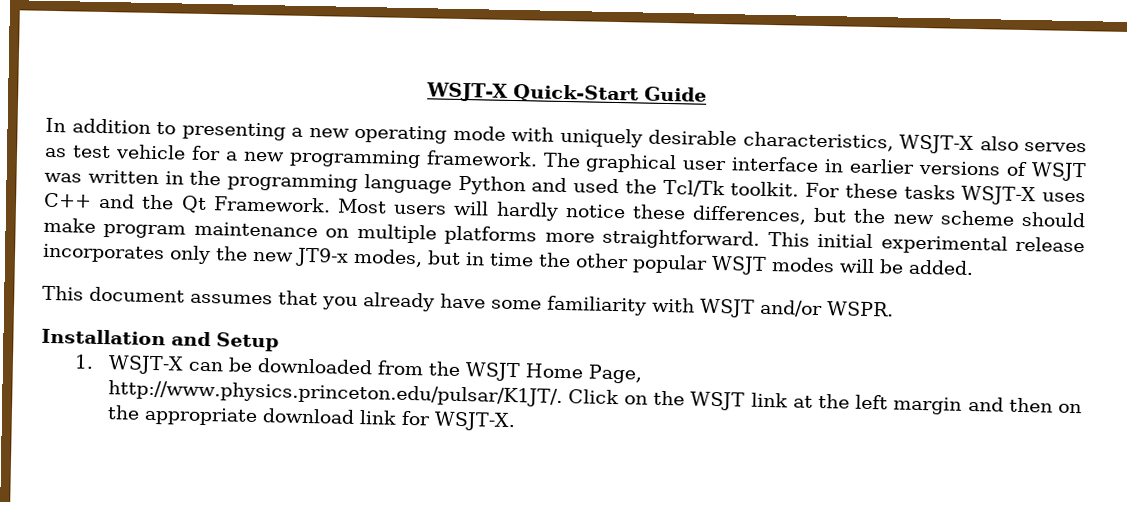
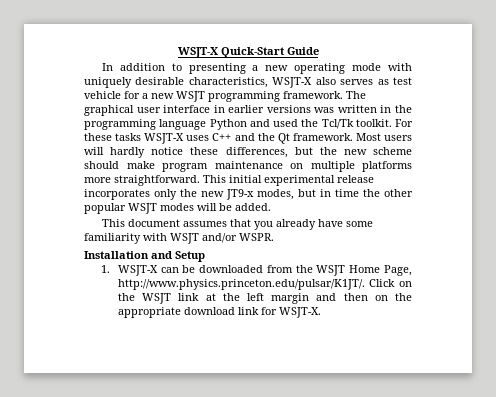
- In addition to presenting a new operating mode with uniquely desirable characteristics, WSJT-X also serves as test vehicle for a new programming framework.
+ In addition to presenting a new operating mode with uniquely desirable characteristics, WSJT-X also serves as test vehicle for a new WSJT programming framework.
- The graphical user interface in earlier versions of WSJT was written in the programming language Python and used the Tcl/Tk toolkit.
+ The graphical user interface in earlier versions was written in the programming language Python and used the Tcl/Tk toolkit.
- For these tasks WSJT-X uses C++ and the Qt Framework.
+ For these tasks WSJT-X uses C++ and the Qt framework.

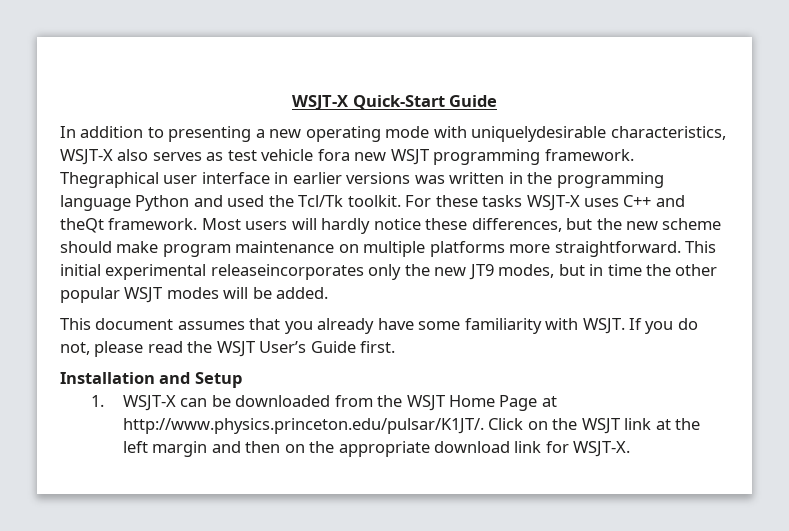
- In addition to presenting a new operating mode with uniquely desirable characteristics, WSJT-X also serves as test vehicle for a new WSJT programming framework.
+ In addition to presenting a new operating mode with uniquelydesirable characteristics, WSJT-X also serves as test vehicle fora new WSJT programming framework.
- The graphical user interface in earlier versions was written in the programming language Python and used the Tcl/Tk toolkit.
+ Thegraphical user interface in earlier versions was written in the programming language Python and used the Tcl/Tk toolkit.
- For these tasks WSJT-X uses C++ and the Qt framework.
+ For these tasks WSJT-X uses C++ and theQt framework.
- This initial experimental release incorporates only the new JT9-x modes, but in time the other popular WSJT modes will be added.
+ This initial experimental releaseincorporates only the new JT9 modes, but in time the other popular WSJT modes will be added.
- This document assumes that you already have some familiarity with WSJT and/or WSPR.
+ This document assumes that you already have some familiarity with WSJT. If you do not, please read the WSJT User’s Guide first.
- 1. WSJT-X can be downloaded from the WSJT Home Page, http://www.physics.princeton.edu/pulsar/K1JT/. Click on the WSJT link at the left margin and then on the appropriate download link for WSJT-X.
+ 1. WSJT-X can be downloaded from the WSJT Home Page at http://www.physics.princeton.edu/pulsar/K1JT/. Click on the WSJT link at the left margin and then on the appropriate download link for WSJT-X.

